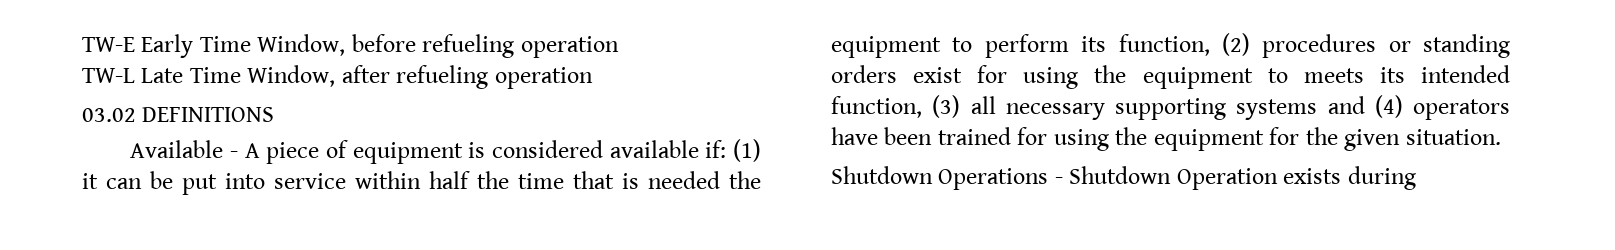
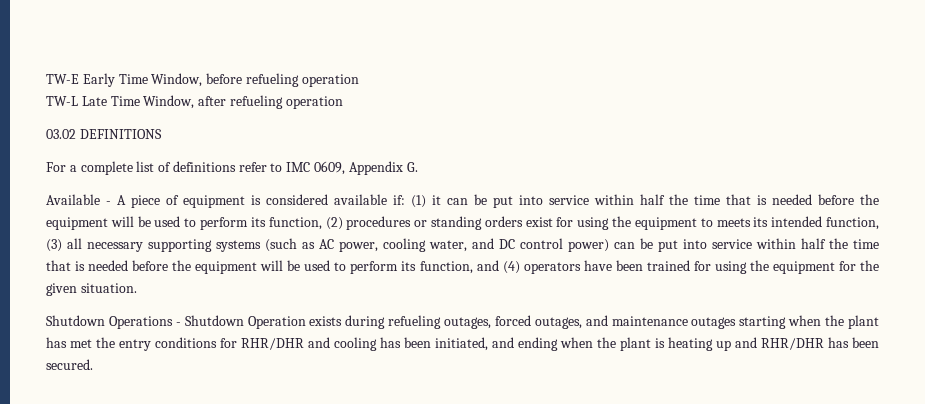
+ For a complete list of definitions refer to IMC 0609, Appendix G.
- (1) it can be put into service within half the time that is needed the equipment to perform its function, (2) procedures or standing orders exist for using the equipment to meets its intended function, (3) all necessary supporting systems and (4) operators have been trained for using the equipment for the given situation.
+ (1) it can be put into service within half the time that is needed before the equipment will be used to perform its function, (2) procedures or standing orders exist for using the equipment to meets its intended function, (3) all necessary supporting systems (such as AC power, cooling water, and DC control power) can be put into service within half the time that is needed before the equipment will be used to perform its function, and (4) operators have been trained for using the equipment for the given situation.
- Shutdown Operations - Shutdown Operation exists during
+ Shutdown Operations - Shutdown Operation exists during refueling outages, forced outages, and maintenance outages starting when the plant has met the entry conditions for RHR/DHR and cooling has been initiated, and ending when the plant is heating up and RHR/DHR has been secured.

